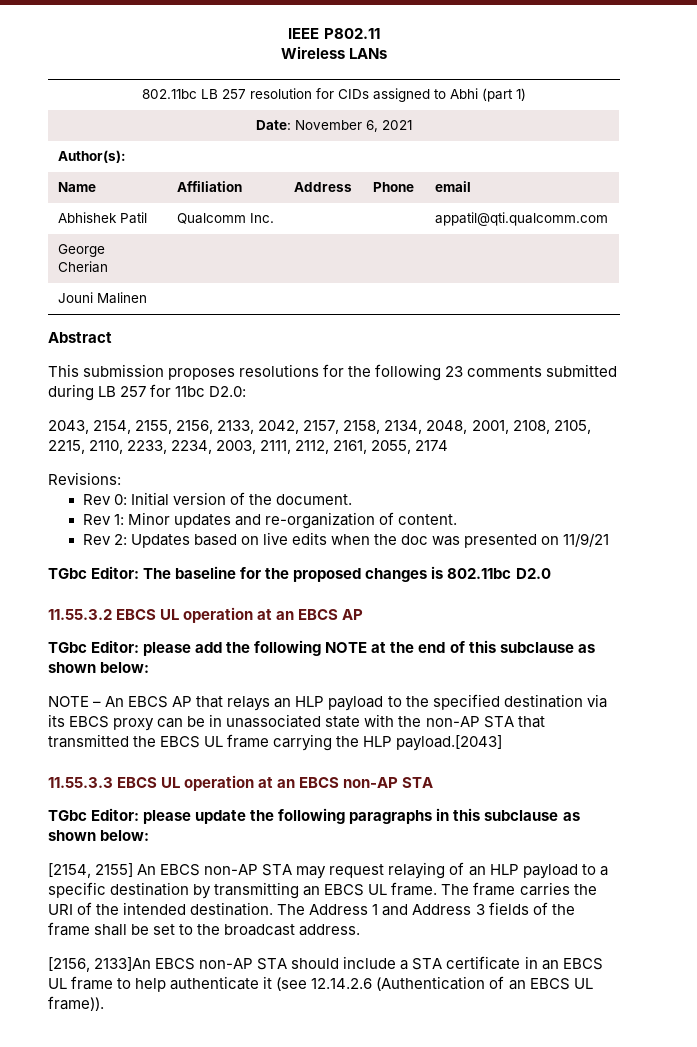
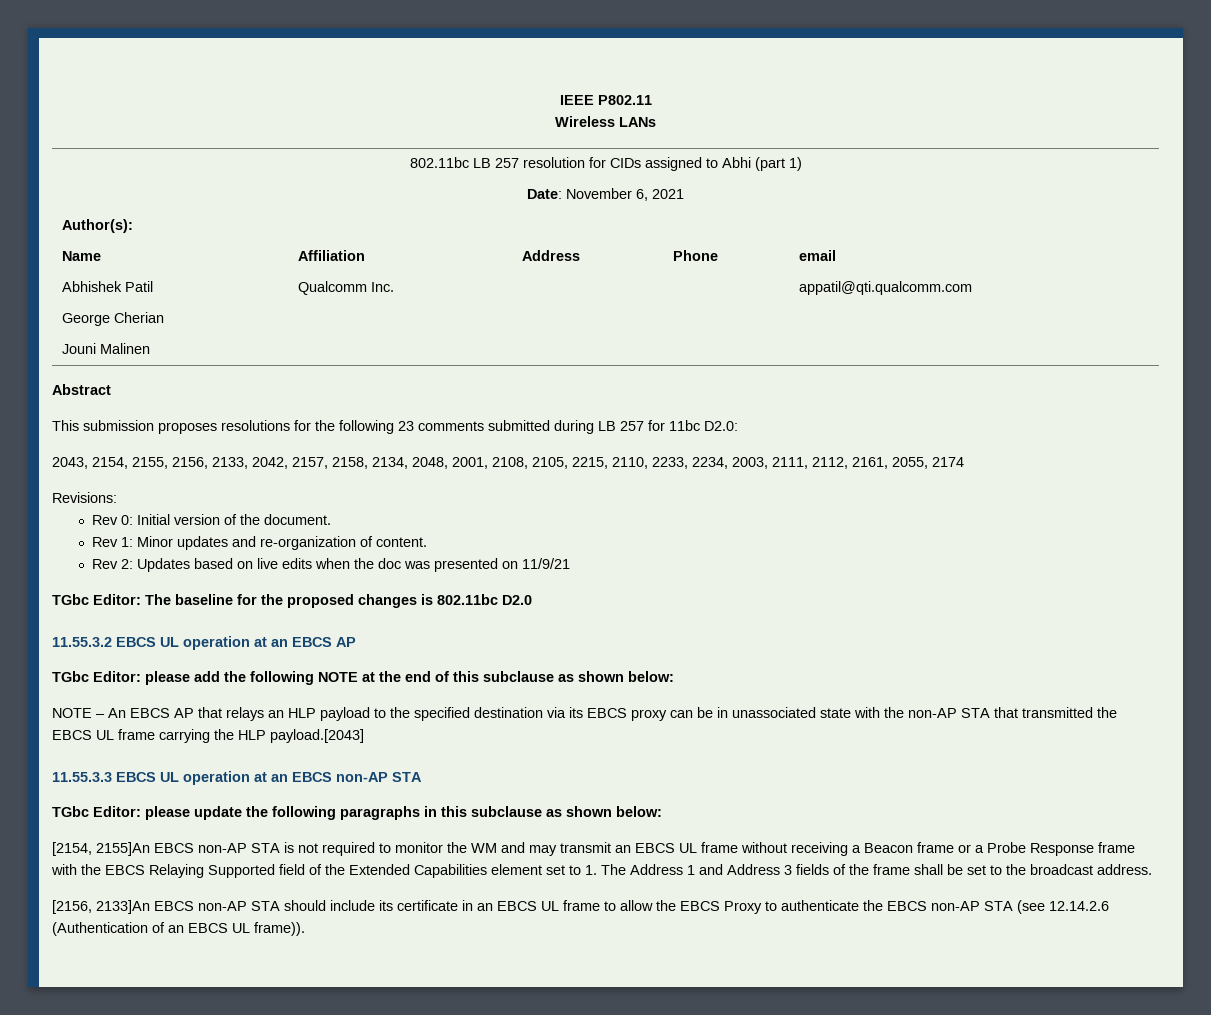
- [2154, 2155] An EBCS non-AP STA may request relaying of an HLP payload to a specific destination by transmitting an EBCS UL frame. The frame carries the URI of the intended destination. The Address 1 and Address 3 fields of the frame shall be set to the broadcast address.
+ [2154, 2155]An EBCS non-AP STA is not required to monitor the WM and may transmit an EBCS UL frame without receiving a Beacon frame or a Probe Response frame with the EBCS Relaying Supported field of the Extended Capabilities element set to 1. The Address 1 and Address 3 fields of the frame shall be set to the broadcast address.
- [2156, 2133]An EBCS non-AP STA should include a STA certificate in an EBCS UL frame to help authenticate it (see 12.14.2.6 (Authentication of an EBCS UL frame)).
+ [2156, 2133]An EBCS non-AP STA should include its certificate in an EBCS UL frame to allow the EBCS Proxy to authenticate the EBCS non-AP STA (see 12.14.2.6 (Authentication of an EBCS UL frame)).

